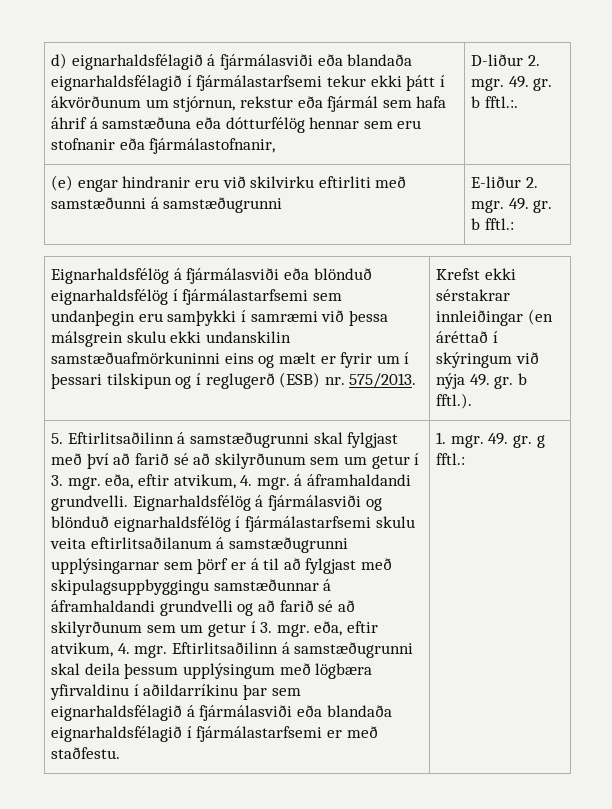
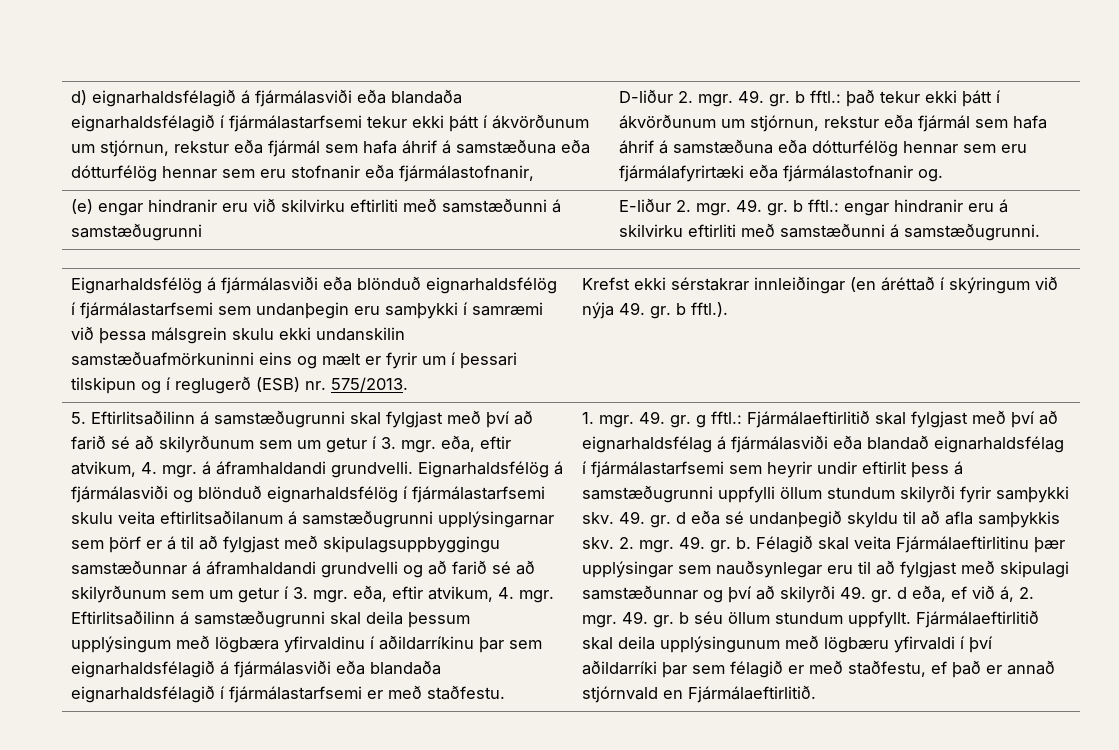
- 49. gr. b fftl.:.
+ 49. gr. b fftl.: það tekur ekki þátt í ákvörðunum um stjórnun, rekstur eða fjármál sem hafa áhrif á samstæðuna eða dótturfélög hennar sem eru fjármálafyrirtæki eða fjármálastofnanir og.
- (e) engar hindranir eru við skilvirku eftirliti með samstæðunni á samstæðugrunni | E-liður 2. mgr. 49. gr. b fftl.:
+ (e) engar hindranir eru við skilvirku eftirliti með samstæðunni á samstæðugrunni | E-liður 2. mgr. 49. gr. b fftl.: engar hindranir eru á skilvirku eftirliti með samstæðunni á samstæðugrunni.
- 49. gr. g fftl.:
+ 49. gr. g fftl.: Fjármálaeftirlitið skal fylgjast með því að eignarhaldsfélag á fjármálasviði eða blandað eignarhaldsfélag í fjármálastarfsemi sem heyrir undir eftirlit þess á samstæðugrunni uppfylli öllum stundum skilyrði fyrir samþykki skv. 49. gr. d eða sé undanþegið skyldu til að afla samþykkis skv. 2. mgr. 49. gr. b. Félagið skal veita Fjármálaeftirlitinu þær upplýsingar sem nauðsynlegar eru til að fylgjast með skipulagi samstæðunnar og því að skilyrði 49. gr. d eða, ef við á, 2. mgr. 49. gr. b séu öllum stundum uppfyllt. Fjármálaeftirlitið skal deila upplýsingunum með lögbæru yfirvaldi í því aðildarríki þar sem félagið er með staðfestu, ef það er annað stjórnvald en Fjármálaeftirlitið.

